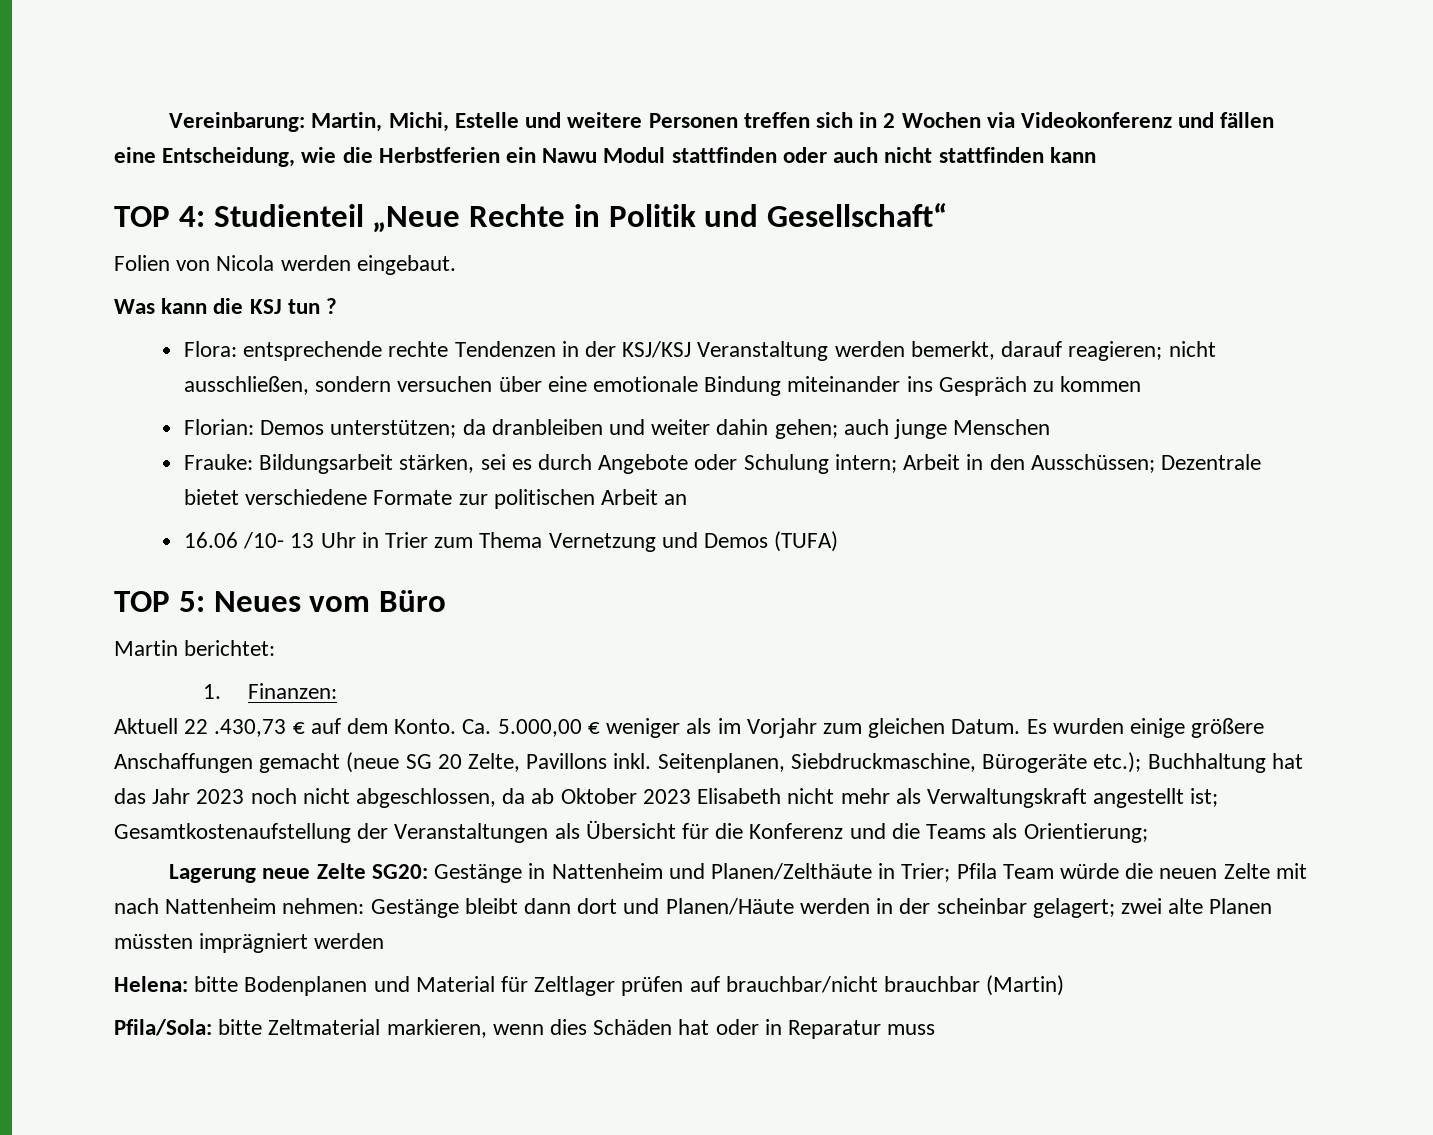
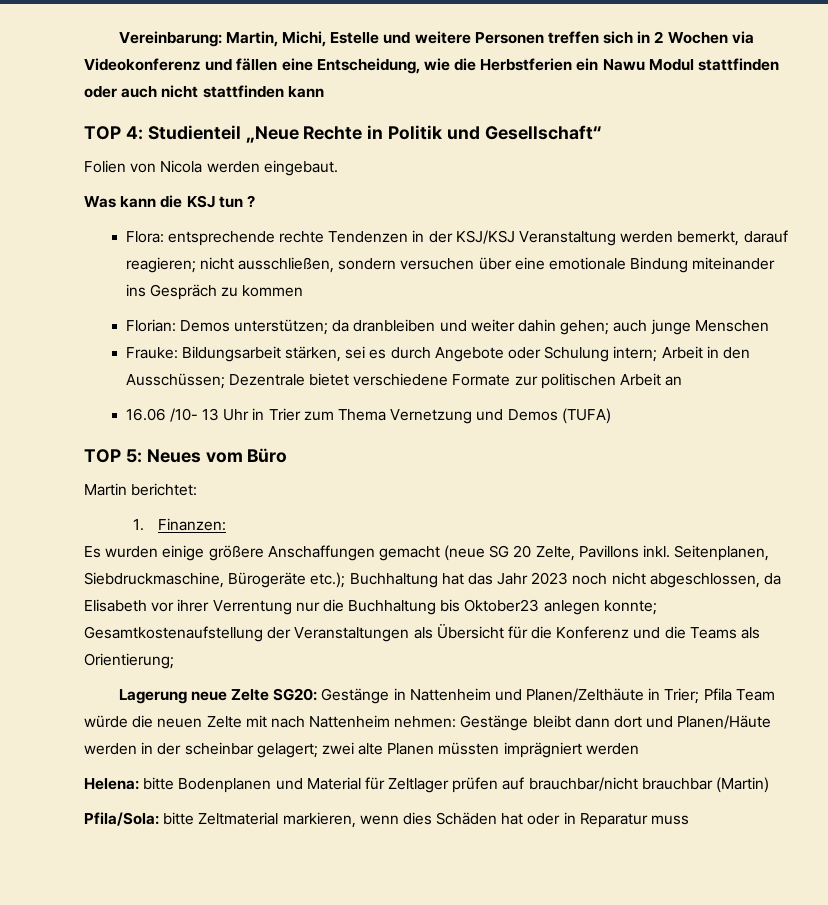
- Aktuell 22 .430,73 € auf dem Konto. Ca. 5.000,00 € weniger als im Vorjahr zum gleichen Datum.
- Seitenplanen, Siebdruckmaschine, Bürogeräte etc.); Buchhaltung hat das Jahr 2023 noch nicht abgeschlossen, da ab Oktober 2023 Elisabeth nicht mehr als Verwaltungskraft angestellt ist; Gesamtkostenaufstellung der Veranstaltungen als Übersicht für die Konferenz und die Teams als Orientierung;
+ Seitenplanen, Siebdruckmaschine, Bürogeräte etc.); Buchhaltung hat das Jahr 2023 noch nicht abgeschlossen, da Elisabeth vor ihrer Verrentung nur die Buchhaltung bis Oktober23 anlegen konnte; Gesamtkostenaufstellung der Veranstaltungen als Übersicht für die Konferenz und die Teams als Orientierung;

